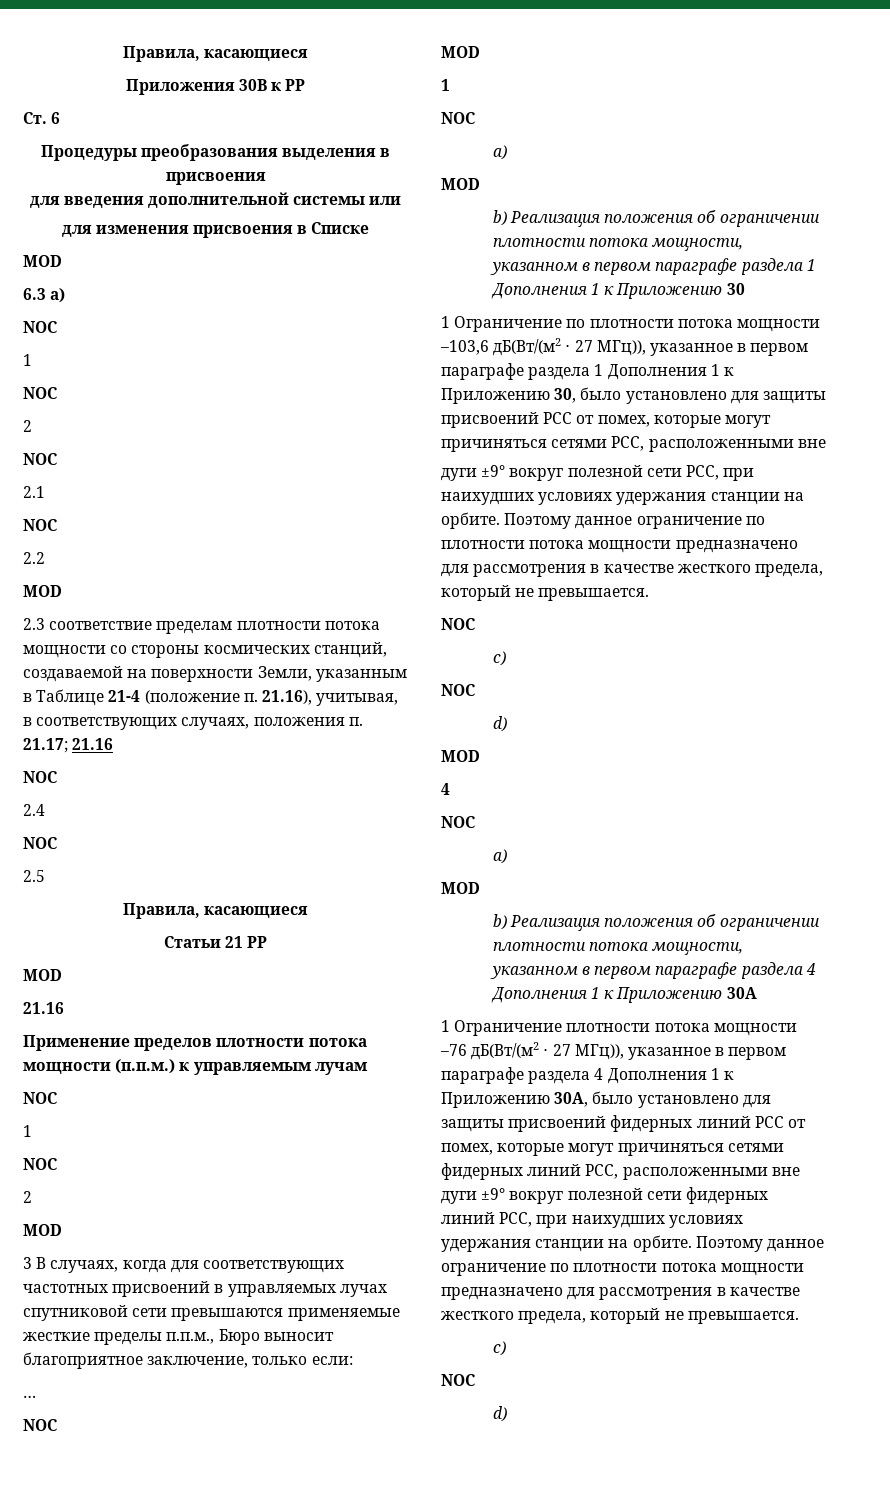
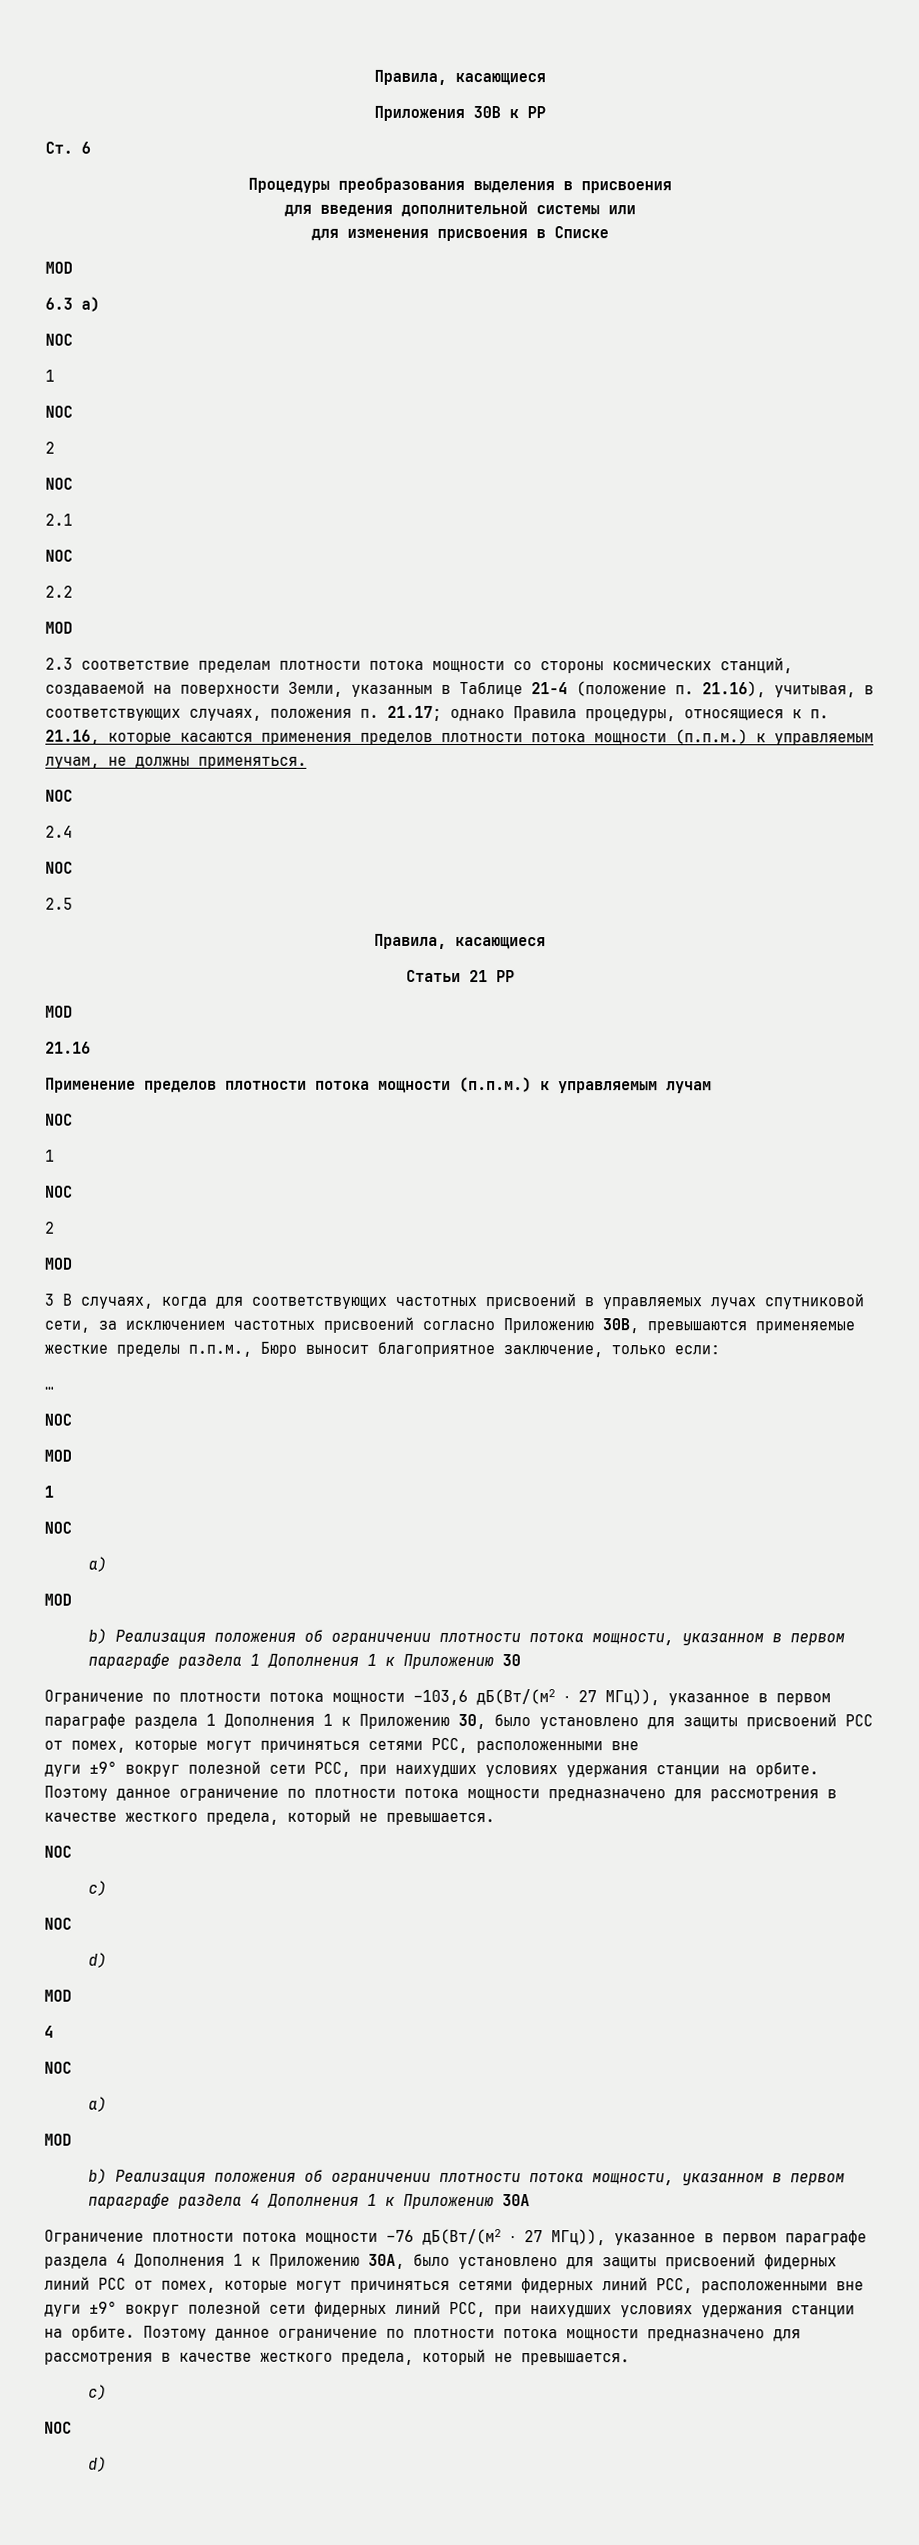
- 2.3 соответствие пределам плотности потока мощности со стороны космических станций, создаваемой на поверхности Земли, указанным в Таблице 21-4 (положение п. 21.16), учитывая, в соответствующих случаях, положения п. 21.17; 21.16
+ 2.3 соответствие пределам плотности потока мощности со стороны космических станций, создаваемой на поверхности Земли, указанным в Таблице 21-4 (положение п. 21.16), учитывая, в соответствующих случаях, положения п. 21.17; однако Правила процедуры, относящиеся к п. 21.16, которые касаются применения пределов плотности потока мощности (п.п.м.) к управляемым лучам, не должны применяться.
- 3 В случаях, когда для соответствующих частотных присвоений в управляемых лучах спутниковой сети превышаются применяемые жесткие пределы п.п.м., Бюро выносит благоприятное заключение, только если:
+ 3 В случаях, когда для соответствующих частотных присвоений в управляемых лучах спутниковой сети, за исключением частотных присвоений согласно Приложению 30В, превышаются применяемые жесткие пределы п.п.м., Бюро выносит благоприятное заключение, только если:
- 1 Ограничение по плотности потока мощности –103,6 дБ(Вт/(м2 ⋅ 27 МГц)), указанное в первом параграфе раздела 1 Дополнения 1 к Приложению 30, было установлено для защиты присвоений РСС от помех, которые могут причиняться сетями РСС, расположенными вне
+ Ограничение по плотности потока мощности –103,6 дБ(Вт/(м2 ⋅ 27 МГц)), указанное в первом параграфе раздела 1 Дополнения 1 к Приложению 30, было установлено для защиты присвоений РСС от помех, которые могут причиняться сетями РСС, расположенными вне
- 1 Ограничение плотности потока мощности –76 дБ(Вт/(м2 ⋅ 27 МГц)), указанное в первом параграфе раздела 4 Дополнения 1 к Приложению 30А, было установлено для защиты присвоений фидерных линий РСС от помех, которые могут причиняться сетями фидерных линий РСС, расположенными вне дуги ±9° вокруг полезной сети фидерных линий РСС, при наихудших условиях удержания станции на орбите.
+ Ограничение плотности потока мощности –76 дБ(Вт/(м2 ⋅ 27 МГц)), указанное в первом параграфе раздела 4 Дополнения 1 к Приложению 30А, было установлено для защиты присвоений фидерных линий РСС от помех, которые могут причиняться сетями фидерных линий РСС, расположенными вне дуги ±9° вокруг полезной сети фидерных линий РСС, при наихудших условиях удержания станции на орбите.

